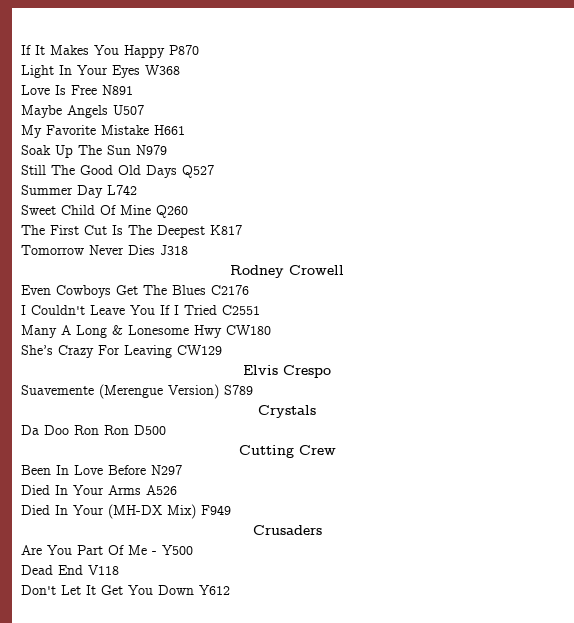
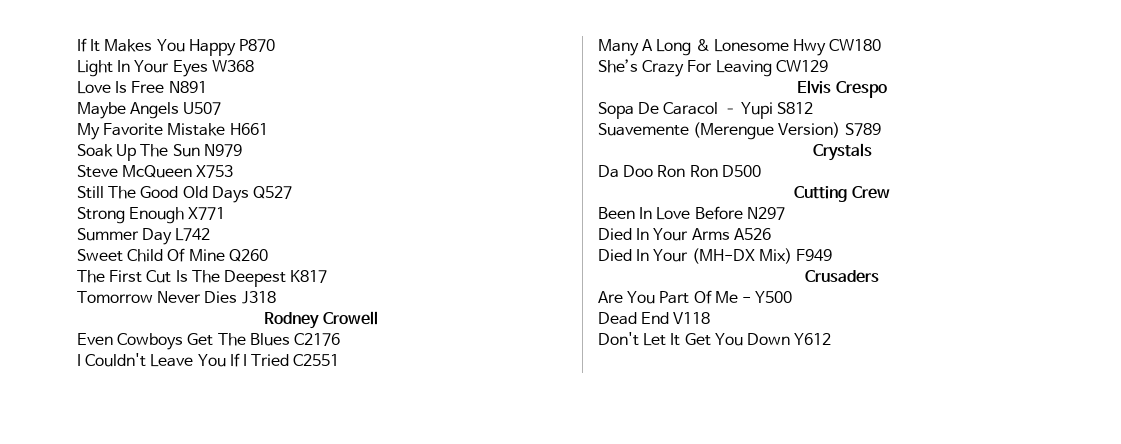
+ Steve McQueen X753
+ Strong Enough X771
+ Sopa De Caracol – Yupi S812

